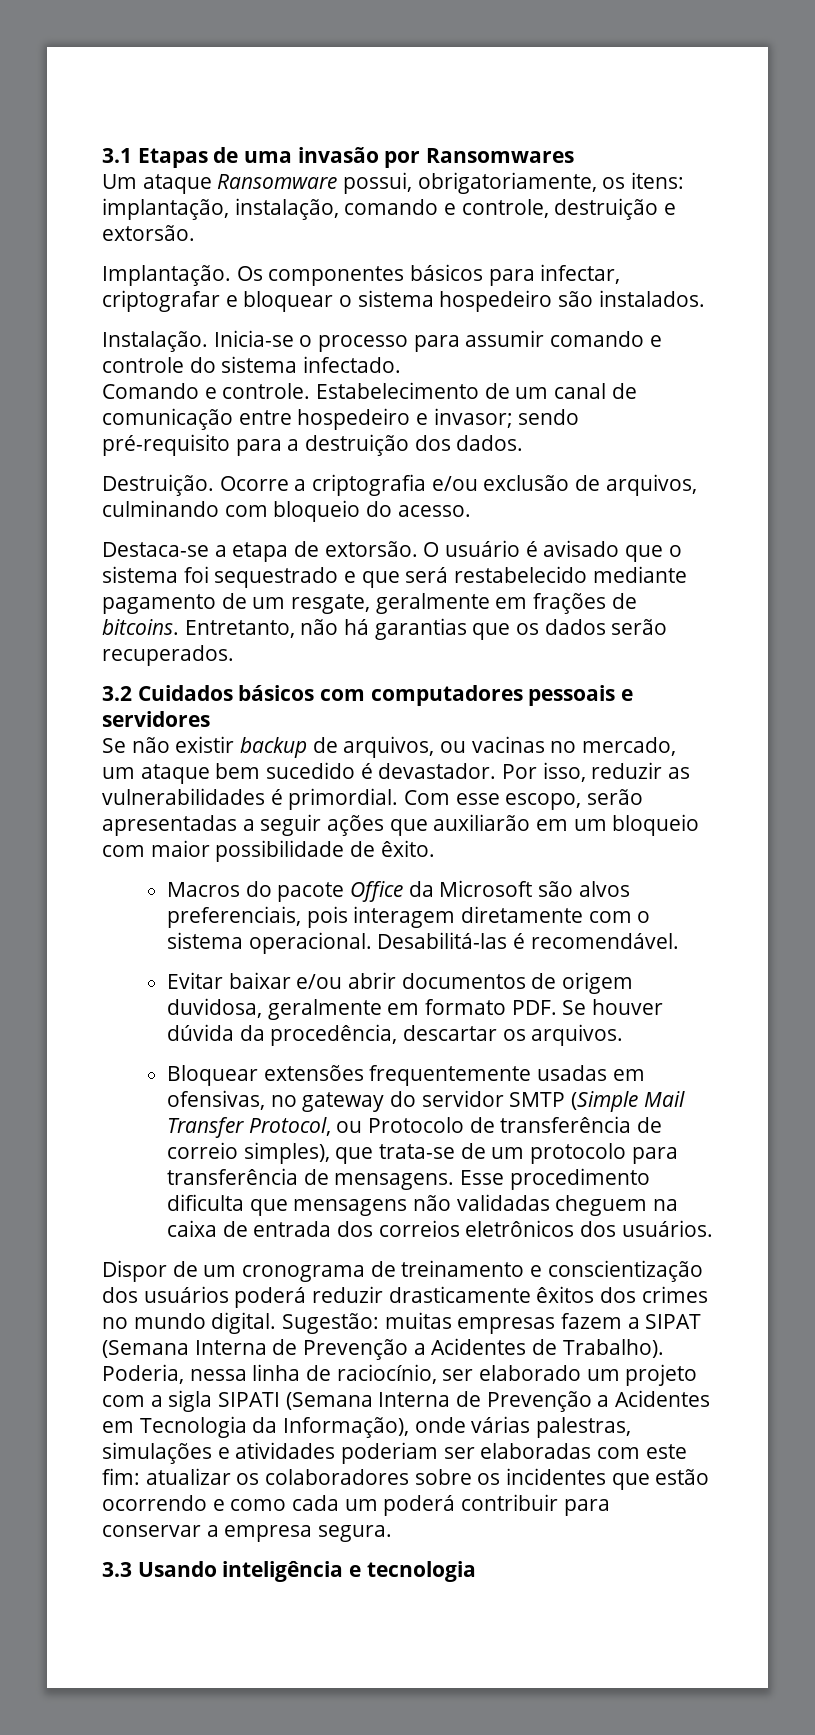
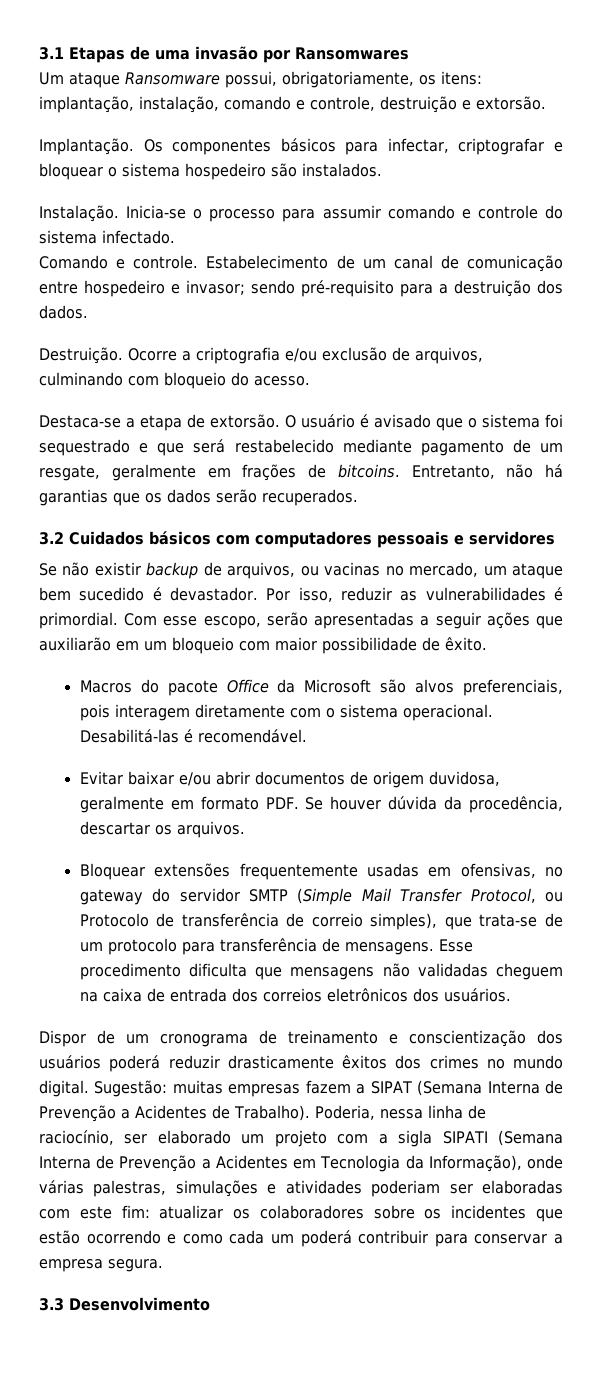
- 3.3 Usando inteligência e tecnologia
+ 3.3 Desenvolvimento

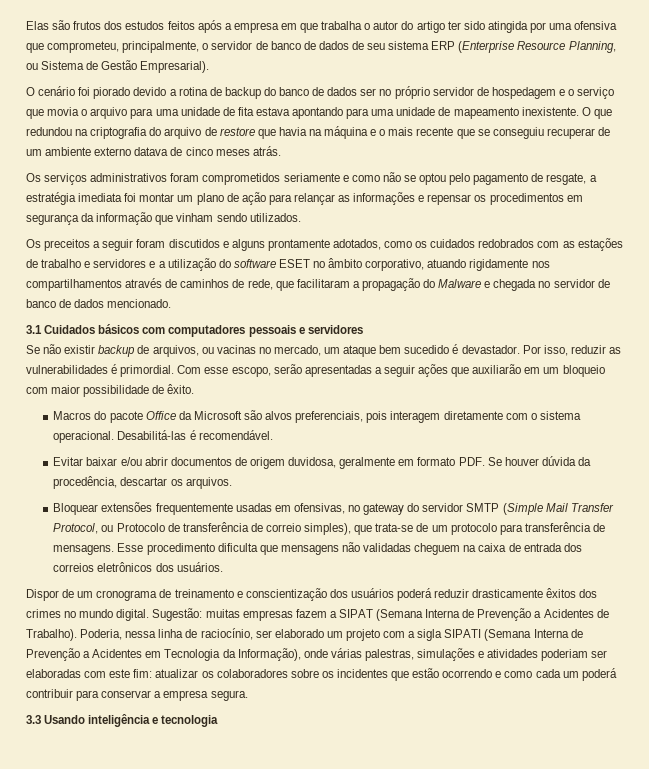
- 3.1 Etapas de uma invasão por Ransomwares
- Um ataque Ransomware possui, obrigatoriamente, os itens: implantação, instalação, comando e controle, destruição e extorsão.
- Implantação. Os componentes básicos para infectar, criptografar e bloquear o sistema hospedeiro são instalados.
- Instalação. Inicia-se o processo para assumir comando e controle do sistema infectado.
- Comando e controle. Estabelecimento de um canal de comunicação entre hospedeiro e invasor; sendo pré-requisito para a destruição dos dados.
- Destruição. Ocorre a criptografia e/ou exclusão de arquivos, culminando com bloqueio do acesso.
- Destaca-se a etapa de extorsão. O usuário é avisado que o sistema foi sequestrado e que será restabelecido mediante pagamento de um resgate, geralmente em frações de bitcoins. Entretanto, não há garantias que os dados serão recuperados.
- 3.2 Cuidados básicos com computadores pessoais e servidores
+ Elas são frutos dos estudos feitos após a empresa em que trabalha o autor do artigo ter sido atingida por uma ofensiva que comprometeu, principalmente, o servidor de banco de dados de seu sistema ERP (Enterprise Resource Planning, ou Sistema de Gestão Empresarial).
+ O cenário foi piorado devido a rotina de backup do banco de dados ser no próprio servidor de hospedagem e o serviço que movia o arquivo para uma unidade de fita estava apontando para uma unidade de mapeamento inexistente. O que redundou na criptografia do arquivo de restore que havia na máquina e o mais recente que se conseguiu recuperar de um ambiente externo datava de cinco meses atrás.
+ Os serviços administrativos foram comprometidos seriamente e como não se optou pelo pagamento de resgate, a estratégia imediata foi montar um plano de ação para relançar as informações e repensar os procedimentos em segurança da informação que vinham sendo utilizados.
+ Os preceitos a seguir foram discutidos e alguns prontamente adotados, como os cuidados redobrados com as estações de trabalho e servidores e a utilização do software ESET no âmbito corporativo, atuando rigidamente nos compartilhamentos através de caminhos de rede, que facilitaram a propagação do Malware e chegada no servidor de banco de dados mencionado.
+ 3.1 Cuidados básicos com computadores pessoais e servidores
- 3.3 Desenvolvimento
+ 3.3 Usando inteligência e tecnologia

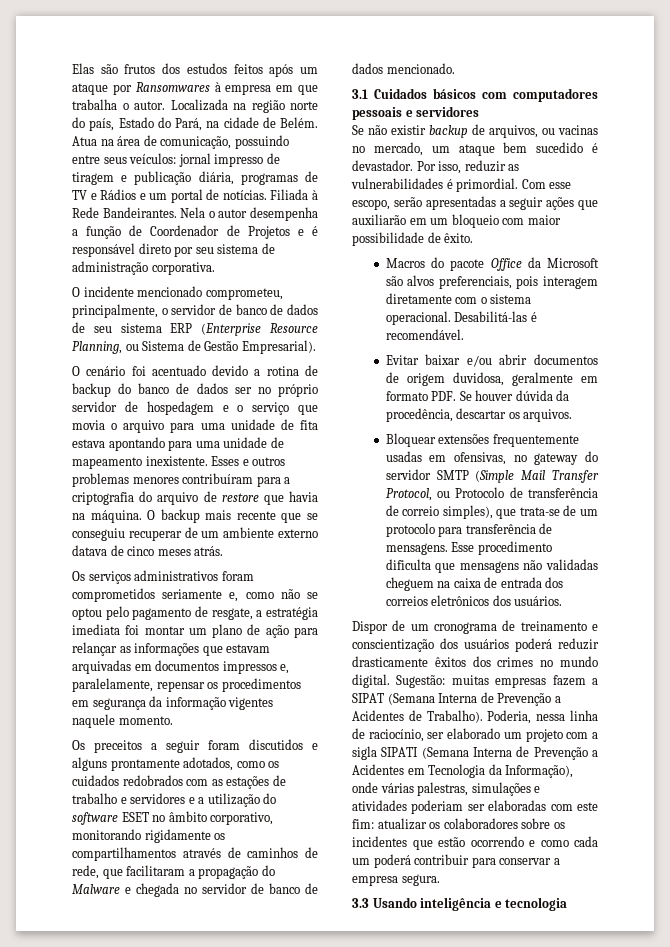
- Elas são frutos dos estudos feitos após a empresa em que trabalha o autor do artigo ter sido atingida por uma ofensiva que comprometeu, principalmente, o servidor de banco de dados de seu sistema ERP (Enterprise Resource Planning, ou Sistema de Gestão Empresarial).
+ Elas são frutos dos estudos feitos após um ataque por Ransomwares à empresa em que trabalha o autor. Localizada na região norte do país, Estado do Pará, na cidade de Belém. Atua na área de comunicação, possuindo entre seus veículos: jornal impresso de tiragem e publicação diária, programas de TV e Rádios e um portal de notícias. Filiada à Rede Bandeirantes. Nela o autor desempenha a função de Coordenador de Projetos e é responsável direto por seu sistema de administração corporativa.
+ O incidente mencionado comprometeu, principalmente, o servidor de banco de dados de seu sistema ERP (Enterprise Resource Planning, ou Sistema de Gestão Empresarial).
- O cenário foi piorado devido a rotina de backup do banco de dados ser no próprio servidor de hospedagem e o serviço que movia o arquivo para uma unidade de fita estava apontando para uma unidade de mapeamento inexistente.
+ O cenário foi acentuado devido a rotina de backup do banco de dados ser no próprio servidor de hospedagem e o serviço que movia o arquivo para uma unidade de fita estava apontando para uma unidade de mapeamento inexistente.
- O que redundou na criptografia do arquivo de restore que havia na máquina e o mais recente que se conseguiu recuperar de um ambiente externo datava de cinco meses atrás.
+ Esses e outros problemas menores contribuíram para a criptografia do arquivo de restore que havia na máquina. O backup mais recente que se conseguiu recuperar de um ambiente externo datava de cinco meses atrás.
- Os serviços administrativos foram comprometidos seriamente e como não se optou pelo pagamento de resgate, a estratégia imediata foi montar um plano de ação para relançar as informações e repensar os procedimentos em segurança da informação que vinham sendo utilizados.
+ Os serviços administrativos foram comprometidos seriamente e, como não se optou pelo pagamento de resgate, a estratégia imediata foi montar um plano de ação para relançar as informações que estavam arquivadas em documentos impressos e, paralelamente, repensar os procedimentos em segurança da informação vigentes naquele momento.
- Os preceitos a seguir foram discutidos e alguns prontamente adotados, como os cuidados redobrados com as estações de trabalho e servidores e a utilização do software ESET no âmbito corporativo, atuando rigidamente nos compartilhamentos através de caminhos de rede, que facilitaram a propagação do Malware e chegada no servidor de banco de dados mencionado.
+ Os preceitos a seguir foram discutidos e alguns prontamente adotados, como os cuidados redobrados com as estações de trabalho e servidores e a utilização do software ESET no âmbito corporativo, monitorando rigidamente os compartilhamentos através de caminhos de rede, que facilitaram a propagação do Malware e chegada no servidor de banco de dados mencionado.

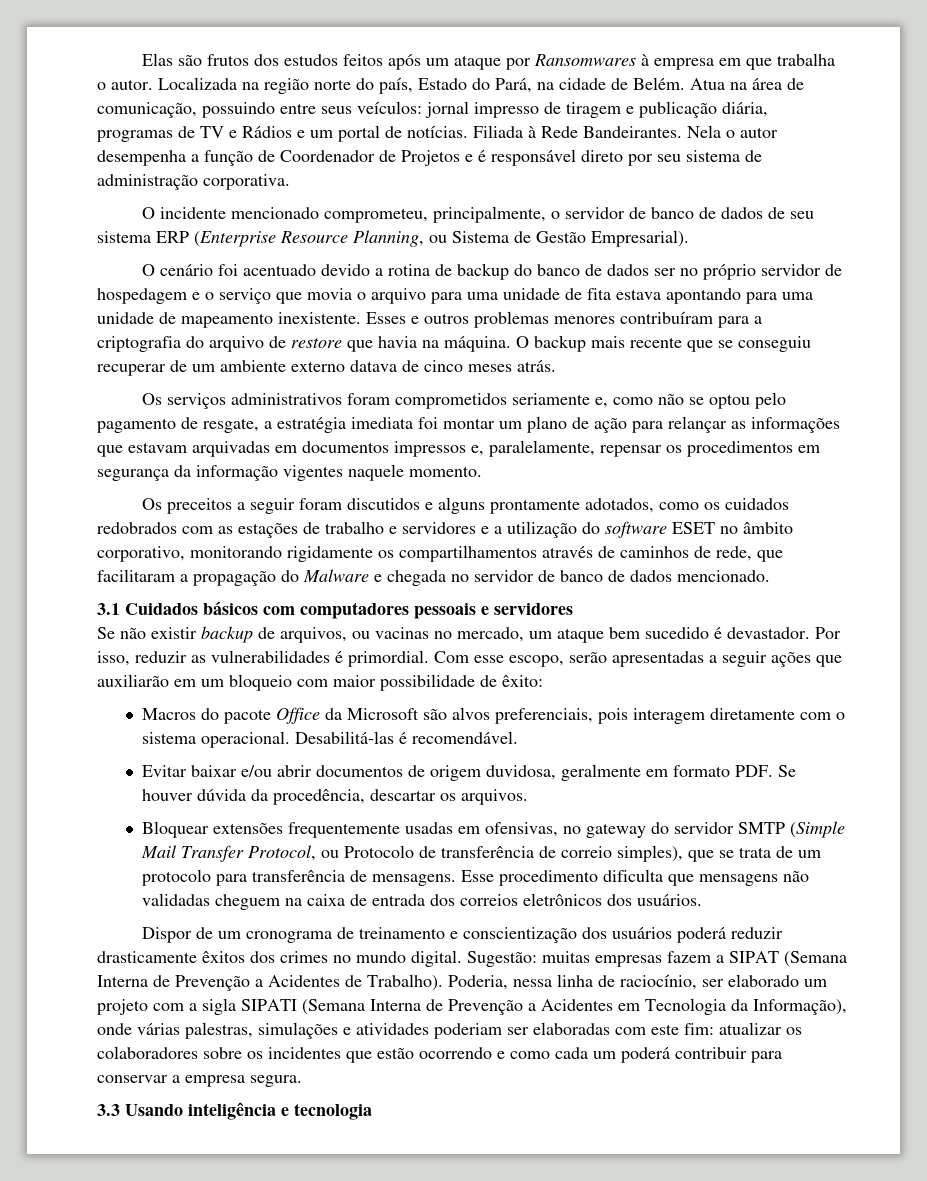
- Com esse escopo, serão apresentadas a seguir ações que auxiliarão em um bloqueio com maior possibilidade de êxito.
+ Com esse escopo, serão apresentadas a seguir ações que auxiliarão em um bloqueio com maior possibilidade de êxito:
- Bloquear extensões frequentemente usadas em ofensivas, no gateway do servidor SMTP (Simple Mail Transfer Protocol, ou Protocolo de transferência de correio simples), que trata-se de um protocolo para transferência de mensagens.
+ Bloquear extensões frequentemente usadas em ofensivas, no gateway do servidor SMTP (Simple Mail Transfer Protocol, ou Protocolo de transferência de correio simples), que se trata de um protocolo para transferência de mensagens.

